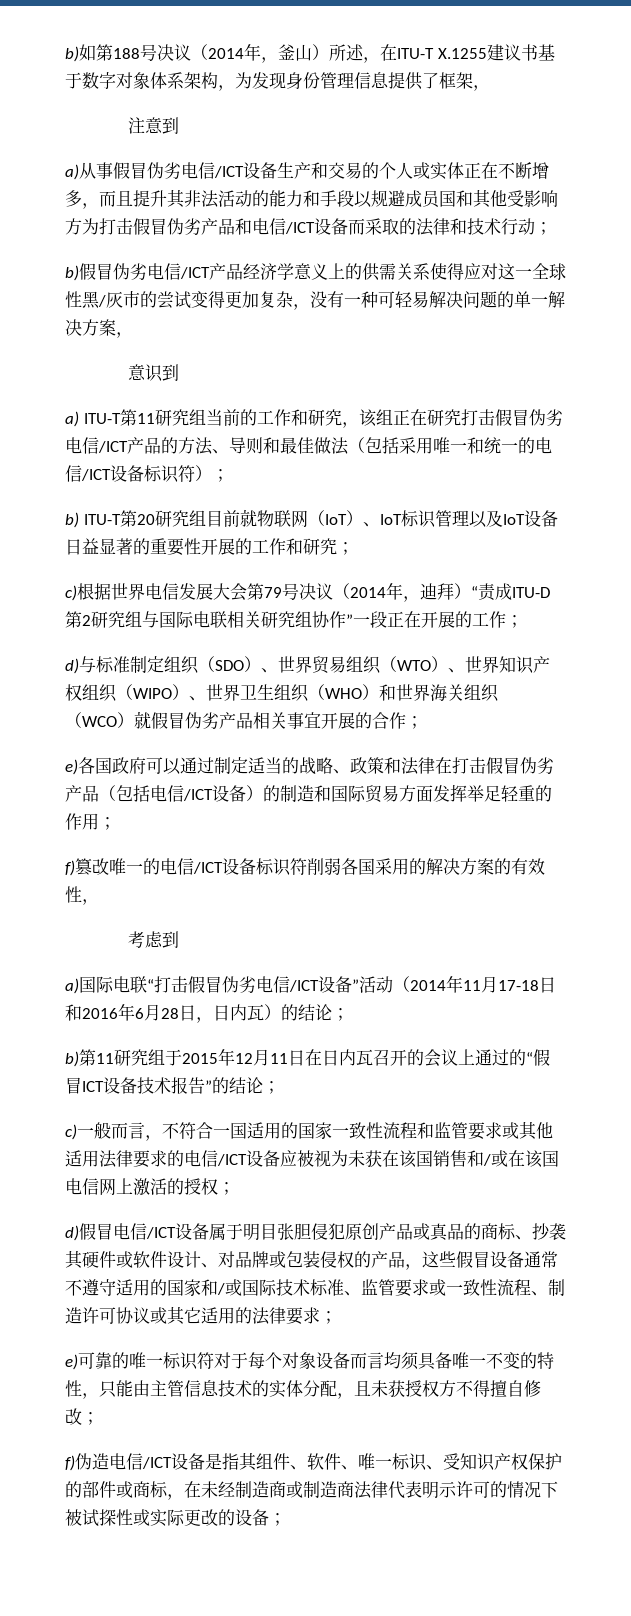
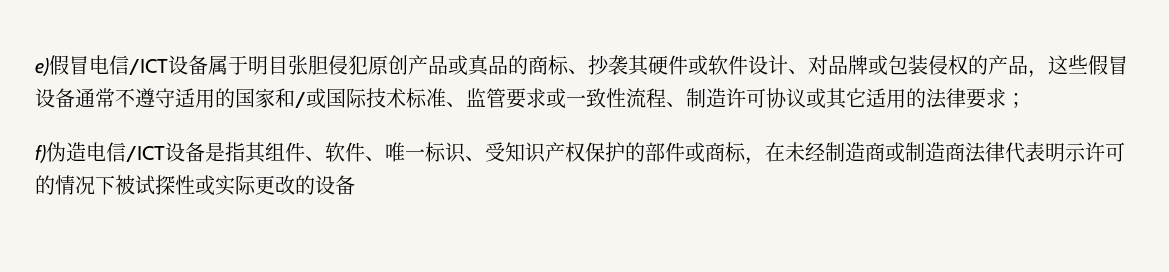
- b)如第188号决议（2014年，釜山）所述，在ITU-T X.1255建议书基于数字对象体系架构，为发现身份管理信息提供了框架，
- 注意到
- a)从事假冒伪劣电信/ICT设备生产和交易的个人或实体正在不断增多，而且提升其非法活动的能力和手段以规避成员国和其他受影响方为打击假冒伪劣产品和电信/ICT设备而采取的法律和技术行动；
- b)假冒伪劣电信/ICT产品经济学意义上的供需关系使得应对这一全球性黑/灰市的尝试变得更加复杂，没有一种可轻易解决问题的单一解决方案，
- 意识到
- a) ITU-T第11研究组当前的工作和研究，该组正在研究打击假冒伪劣电信/ICT产品的方法、导则和最佳做法（包括采用唯一和统一的电信/ICT设备标识符）；
- b) ITU-T第20研究组目前就物联网（IoT）、IoT标识管理以及IoT设备日益显著的重要性开展的工作和研究；
- c)根据世界电信发展大会第79号决议（2014年，迪拜）“责成ITU-D第2研究组与国际电联相关研究组协作”一段正在开展的工作；
- d)与标准制定组织（SDO）、世界贸易组织（WTO）、世界知识产权组织（WIPO）、世界卫生组织（WHO）和世界海关组织（WCO）就假冒伪劣产品相关事宜开展的合作；
- e)各国政府可以通过制定适当的战略、政策和法律在打击假冒伪劣产品（包括电信/ICT设备）的制造和国际贸易方面发挥举足轻重的作用；
- f)篡改唯一的电信/ICT设备标识符削弱各国采用的解决方案的有效性，
- 考虑到
- a)国际电联“打击假冒伪劣电信/ICT设备”活动（2014年11月17-18日和2016年6月28日，日内瓦）的结论；
- b)第11研究组于2015年12月11日在日内瓦召开的会议上通过的“假冒ICT设备技术报告”的结论；
- c)一般而言，不符合一国适用的国家一致性流程和监管要求或其他适用法律要求的电信/ICT设备应被视为未获在该国销售和/或在该国电信网上激活的授权；
- d)假冒电信/ICT设备属于明目张胆侵犯原创产品或真品的商标、抄袭其硬件或软件设计、对品牌或包装侵权的产品，这些假冒设备通常不遵守适用的国家和/或国际技术标准、监管要求或一致性流程、制造许可协议或其它适用的法律要求；
+ e)假冒电信/ICT设备属于明目张胆侵犯原创产品或真品的商标、抄袭其硬件或软件设计、对品牌或包装侵权的产品，这些假冒设备通常不遵守适用的国家和/或国际技术标准、监管要求或一致性流程、制造许可协议或其它适用的法律要求；
- e)可靠的唯一标识符对于每个对象设备而言均须具备唯一不变的特性，只能由主管信息技术的实体分配，且未获授权方不得擅自修改；
- f)伪造电信/ICT设备是指其组件、软件、唯一标识、受知识产权保护的部件或商标，在未经制造商或制造商法律代表明示许可的情况下被试探性或实际更改的设备；
+ f)伪造电信/ICT设备是指其组件、软件、唯一标识、受知识产权保护的部件或商标，在未经制造商或制造商法律代表明示许可的情况下被试探性或实际更改的设备

